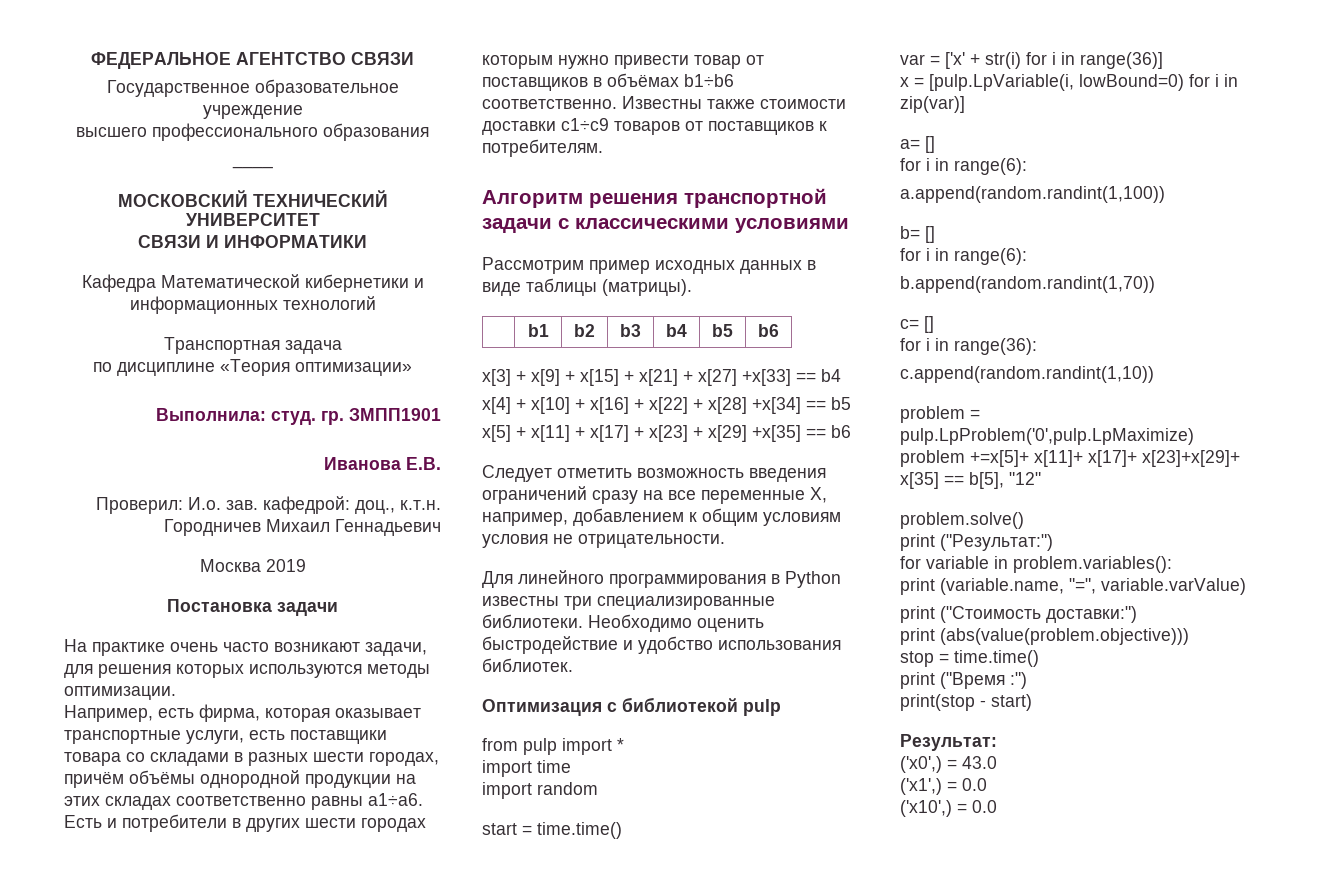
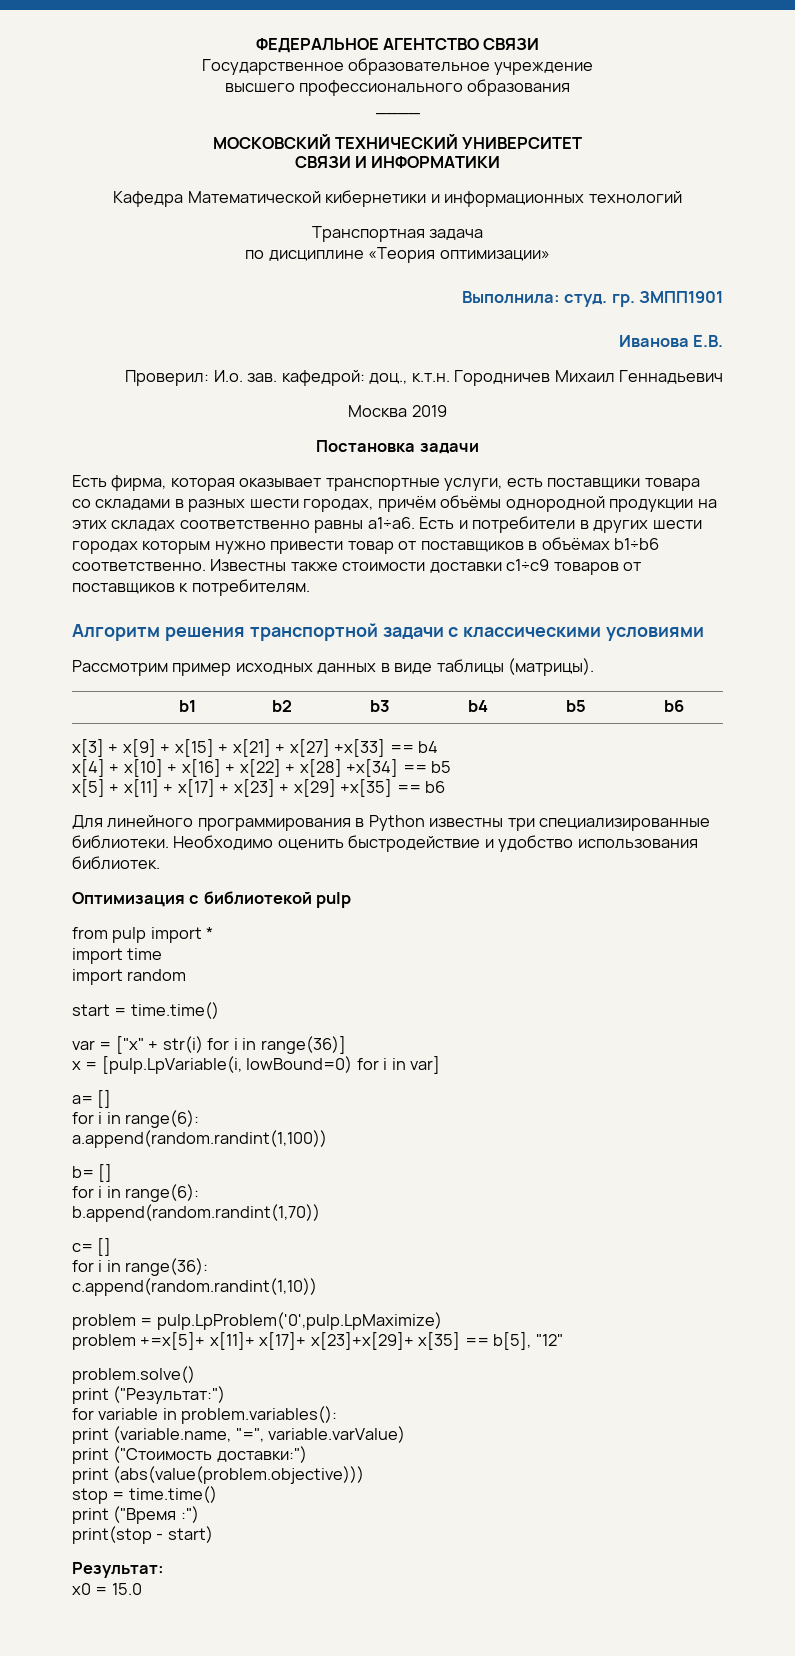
- На практике очень часто возникают задачи, для решения которых используются методы оптимизации.
- Например, есть фирма, которая оказывает транспортные услуги, есть поставщики товара со складами в разных шести городах, причём объёмы однородной продукции на этих складах соответственно равны a1÷a6.
+ Есть фирма, которая оказывает транспортные услуги, есть поставщики товара со складами в разных шести городах, причём объёмы однородной продукции на этих складах соответственно равны a1÷a6.
- Следует отметить возможность введения ограничений сразу на все переменные Х, например, добавлением к общим условиям условия не отрицательности.
- var = ['x' + str(i) for i in range(36)]
+ var = ["x" + str(i) for i in range(36)]
- x = [pulp.LpVariable(i, lowBound=0) for i in zip(var)]
+ x = [pulp.LpVariable(i, lowBound=0) for i in var]
- ('x0',) = 43.0
- ('x1',) = 0.0
- ('x10',) = 0.0
+ x0 = 15.0

